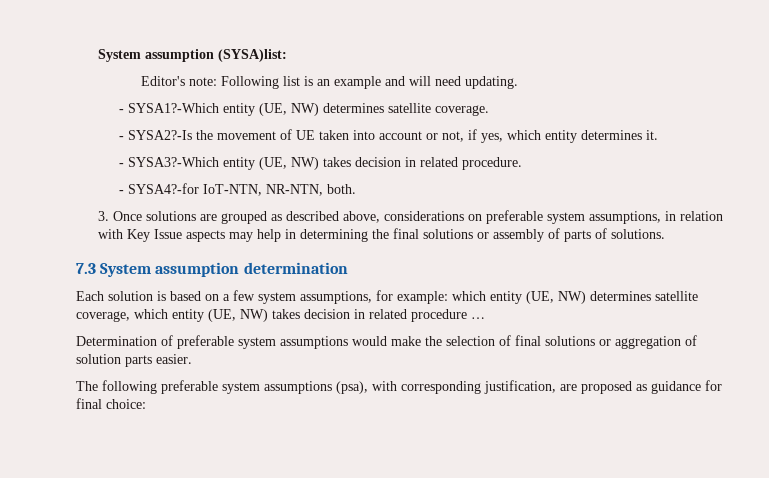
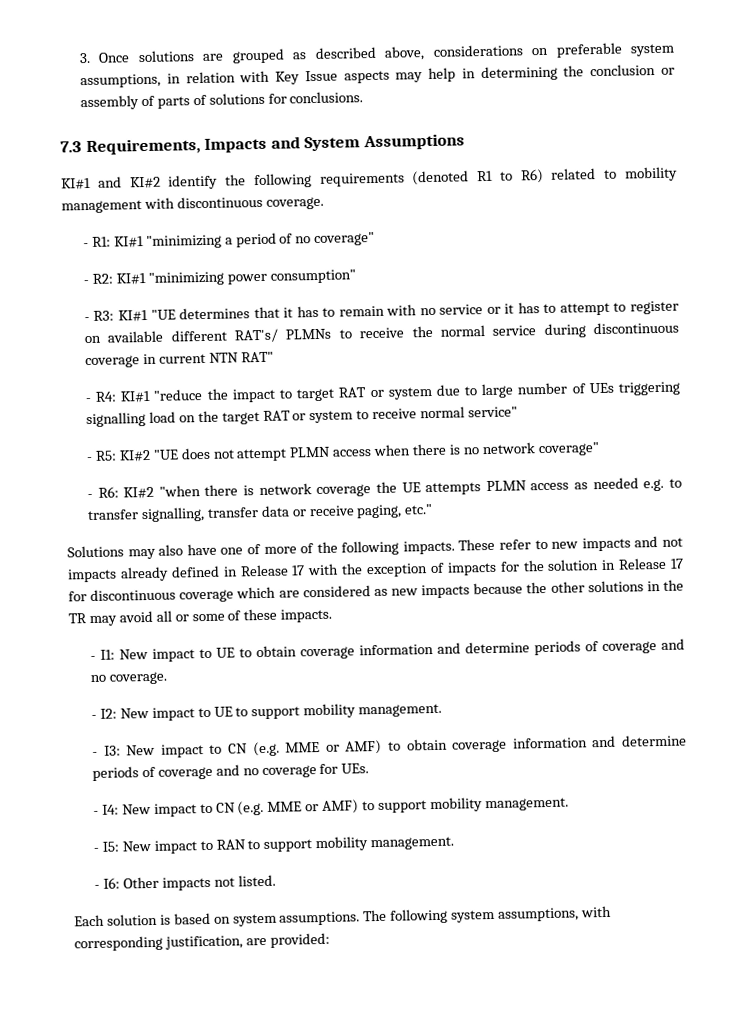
- System assumption (SYSA)list:
- Editor's note: Following list is an example and will need updating.
- - SYSA1?-Which entity (UE, NW) determines satellite coverage.
- - SYSA2?-Is the movement of UE taken into account or not, if yes, which entity determines it.
- - SYSA3?-Which entity (UE, NW) takes decision in related procedure.
- - SYSA4?-for IoT-NTN, NR-NTN, both.
- 3. Once solutions are grouped as described above, considerations on preferable system assumptions, in relation with Key Issue aspects may help in determining the final solutions or assembly of parts of solutions.
- 7.3 System assumption determination
+ 3. Once solutions are grouped as described above, considerations on preferable system assumptions, in relation with Key Issue aspects may help in determining the conclusion or assembly of parts of solutions for conclusions.
+ 7.3 Requirements, Impacts and System Assumptions
+ KI#1 and KI#2 identify the following requirements (denoted R1 to R6) related to mobility management with discontinuous coverage.
+ - R1: KI#1 "minimizing a period of no coverage"
+ - R2: KI#1 "minimizing power consumption"
+ - R3: KI#1 "UE determines that it has to remain with no service or it has to attempt to register on available different RAT's/ PLMNs to receive the normal service during discontinuous coverage in current NTN RAT"
+ - R4: KI#1 "reduce the impact to target RAT or system due to large number of UEs triggering signalling load on the target RAT or system to receive normal service"
+ - R5: KI#2 "UE does not attempt PLMN access when there is no network coverage"
+ - R6: KI#2 "when there is network coverage the UE attempts PLMN access as needed e.g. to transfer signalling, transfer data or receive paging, etc."
+ Solutions may also have one of more of the following impacts. These refer to new impacts and not impacts already defined in Release 17 with the exception of impacts for the solution in Release 17 for discontinuous coverage which are considered as new impacts because the other solutions in the TR may avoid all or some of these impacts.
+ - I1: New impact to UE to obtain coverage information and determine periods of coverage and no coverage.
+ - I2: New impact to UE to support mobility management.
+ - I3: New impact to CN (e.g. MME or AMF) to obtain coverage information and determine periods of coverage and no coverage for UEs.
+ - I4: New impact to CN (e.g. MME or AMF) to support mobility management.
+ - I5: New impact to RAN to support mobility management.
+ - I6: Other impacts not listed.
- Each solution is based on a few system assumptions, for example: which entity (UE, NW) determines satellite coverage, which entity (UE, NW) takes decision in related procedure …
- Determination of preferable system assumptions would make the selection of final solutions or aggregation of solution parts easier.
- The following preferable system assumptions (psa), with corresponding justification, are proposed as guidance for final choice:
+ Each solution is based on system assumptions. The following system assumptions, with corresponding justification, are provided:

